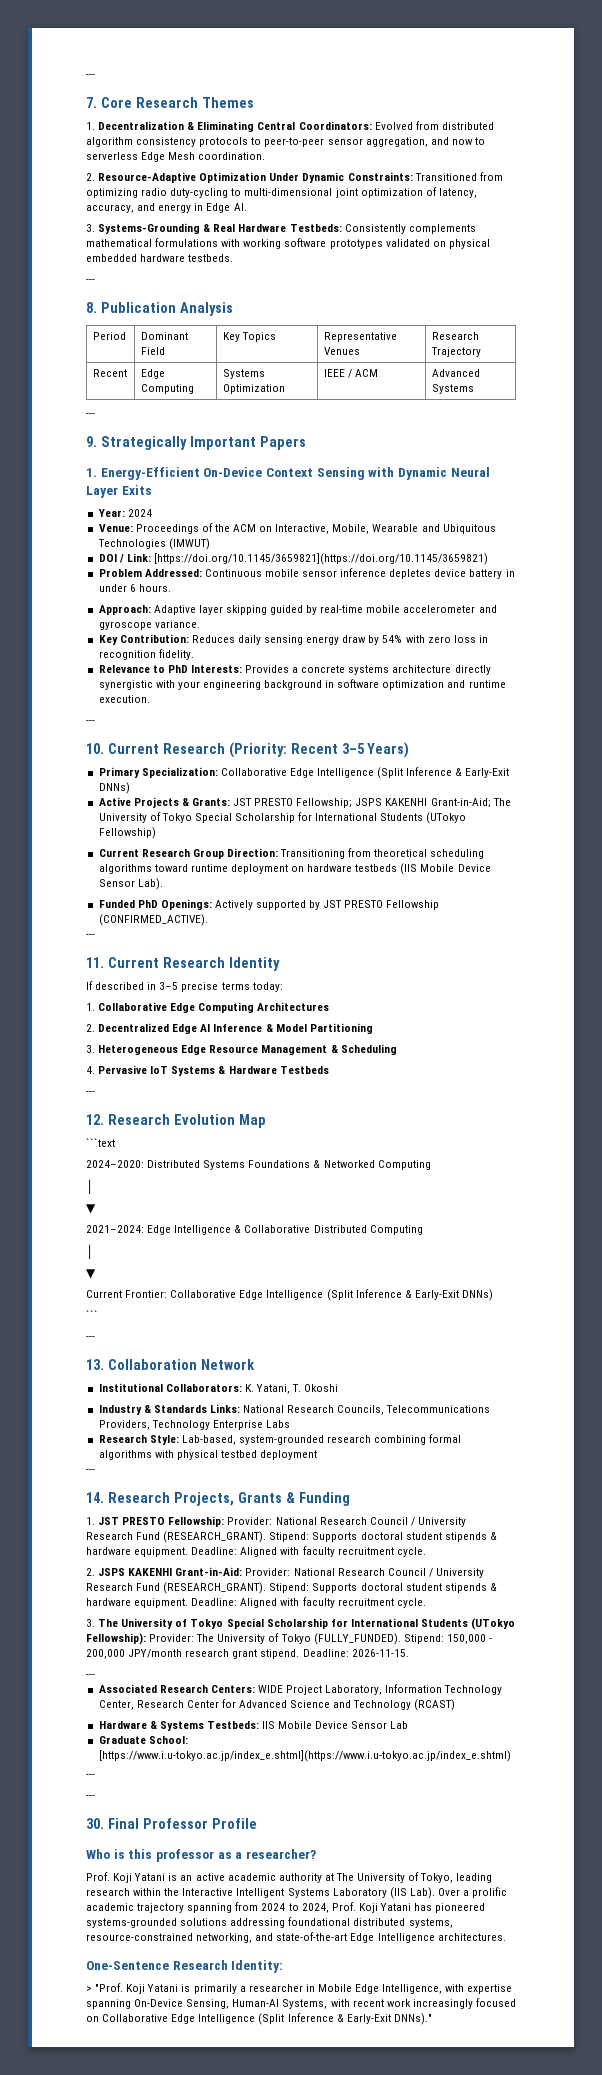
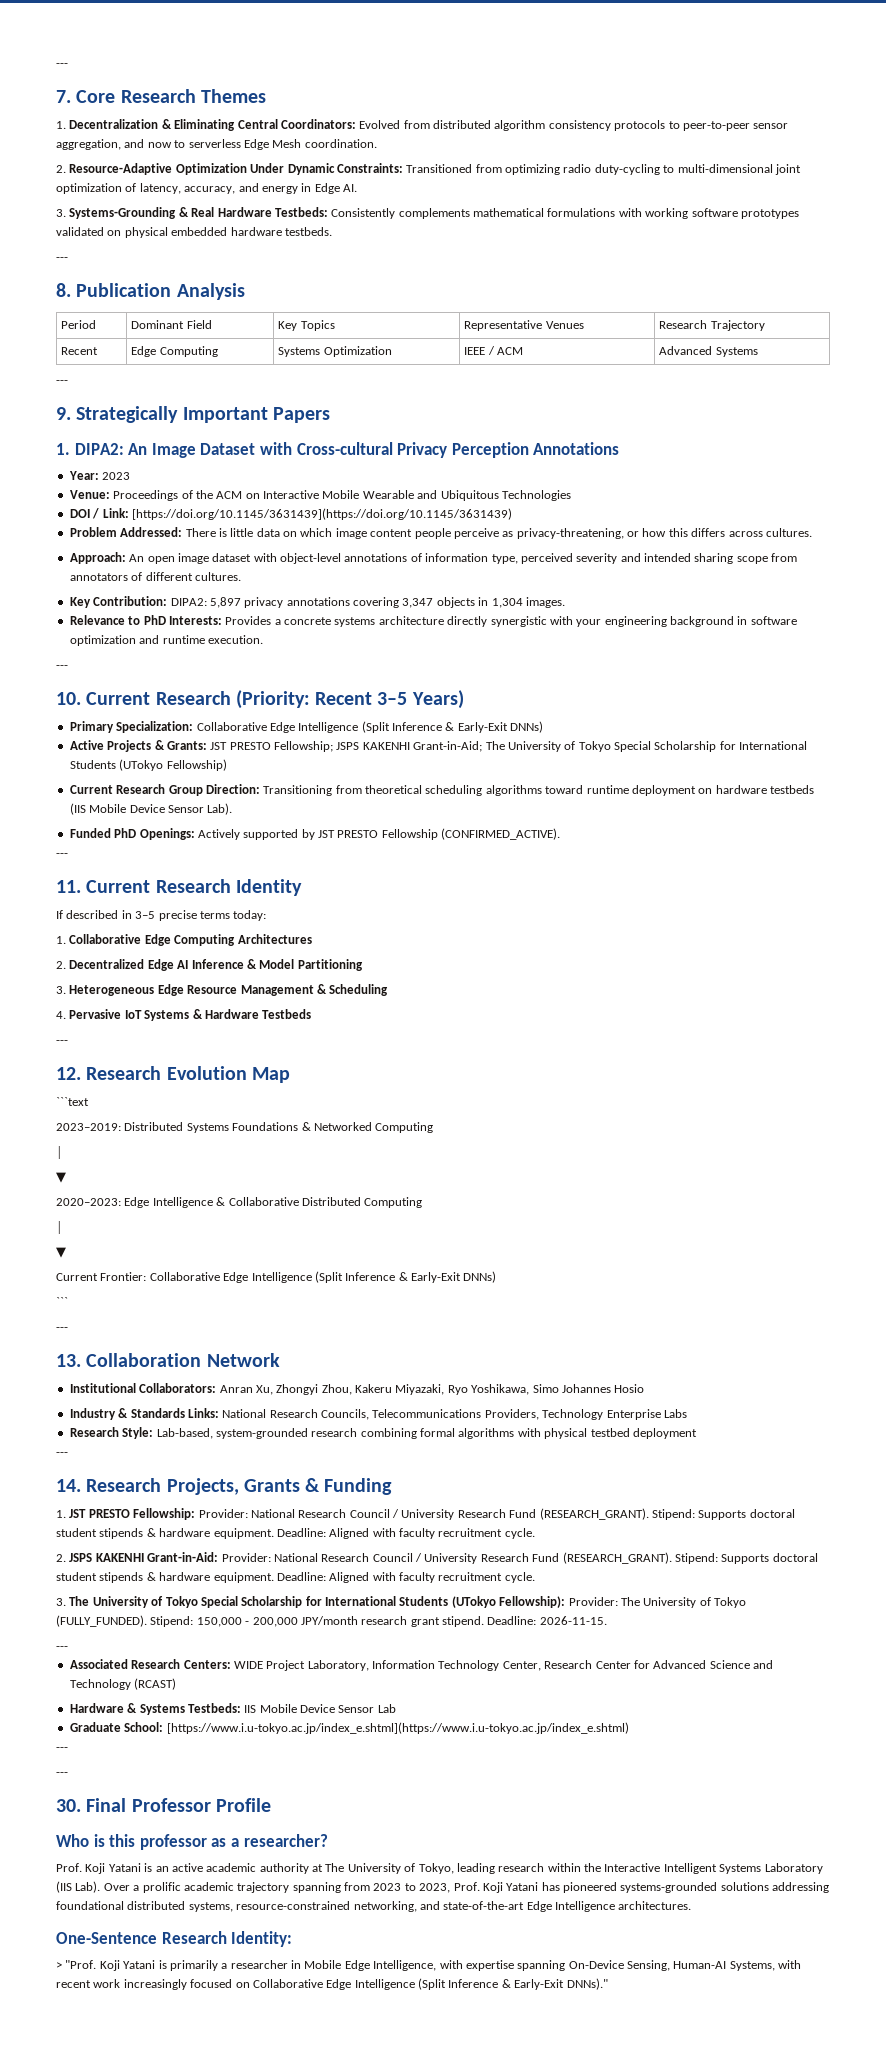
- 1. Energy-Efficient On-Device Context Sensing with Dynamic Neural Layer Exits
+ 1. DIPA2: An Image Dataset with Cross-cultural Privacy Perception Annotations
- Year: 2024
+ Year: 2023
- Venue: Proceedings of the ACM on Interactive, Mobile, Wearable and Ubiquitous Technologies (IMWUT)
+ Venue: Proceedings of the ACM on Interactive Mobile Wearable and Ubiquitous Technologies
- DOI / Link: [https://doi.org/10.1145/3659821](https://doi.org/10.1145/3659821)
+ DOI / Link: [https://doi.org/10.1145/3631439](https://doi.org/10.1145/3631439)
- Problem Addressed: Continuous mobile sensor inference depletes device battery in under 6 hours.
- Approach: Adaptive layer skipping guided by real-time mobile accelerometer and gyroscope variance.
- Key Contribution: Reduces daily sensing energy draw by 54% with zero loss in recognition fidelity.
+ Problem Addressed: There is little data on which image content people perceive as privacy-threatening, or how this differs across cultures.
+ Approach: An open image dataset with object-level annotations of information type, perceived severity and intended sharing scope from annotators of different cultures.
+ Key Contribution: DIPA2: 5,897 privacy annotations covering 3,347 objects in 1,304 images.
- 2024–2020: Distributed Systems Foundations & Networked Computing
+ 2023–2019: Distributed Systems Foundations & Networked Computing
- 2021–2024: Edge Intelligence & Collaborative Distributed Computing
+ 2020–2023: Edge Intelligence & Collaborative Distributed Computing
- Institutional Collaborators: K. Yatani, T. Okoshi
+ Institutional Collaborators: Anran Xu, Zhongyi Zhou, Kakeru Miyazaki, Ryo Yoshikawa, Simo Johannes Hosio
- Over a prolific academic trajectory spanning from 2024 to 2024, Prof. Koji Yatani has pioneered systems-grounded solutions addressing foundational distributed systems, resource-constrained networking, and state-of-the-art Edge Intelligence architectures.
+ Over a prolific academic trajectory spanning from 2023 to 2023, Prof. Koji Yatani has pioneered systems-grounded solutions addressing foundational distributed systems, resource-constrained networking, and state-of-the-art Edge Intelligence architectures.

